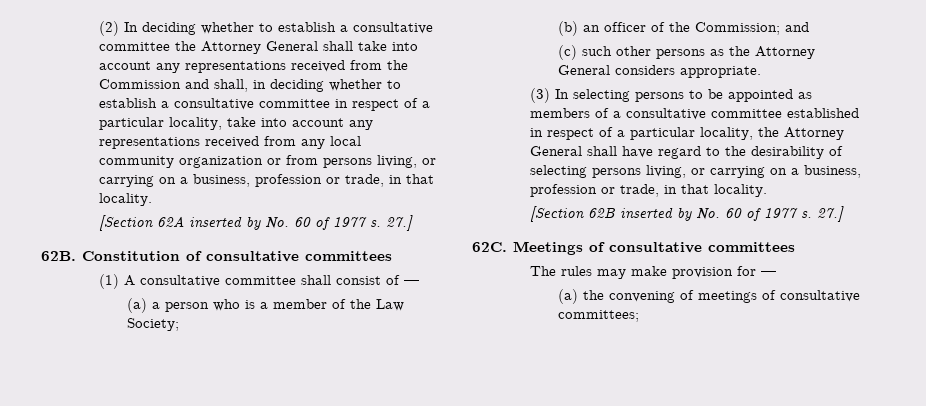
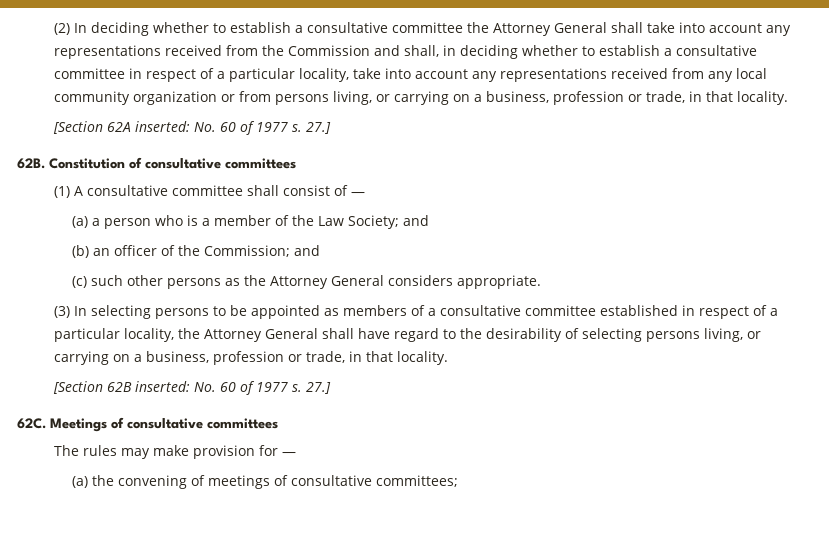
- [Section 62A inserted by No. 60 of 1977 s.
+ [Section 62A inserted: No. 60 of 1977 s.
- (a) a person who is a member of the Law Society;
+ (a) a person who is a member of the Law Society; and
- [Section 62B inserted by No. 60 of 1977 s.
+ [Section 62B inserted: No. 60 of 1977 s.

